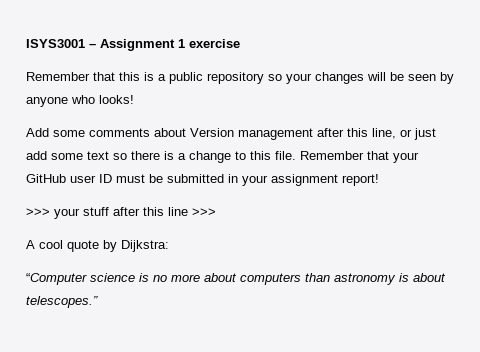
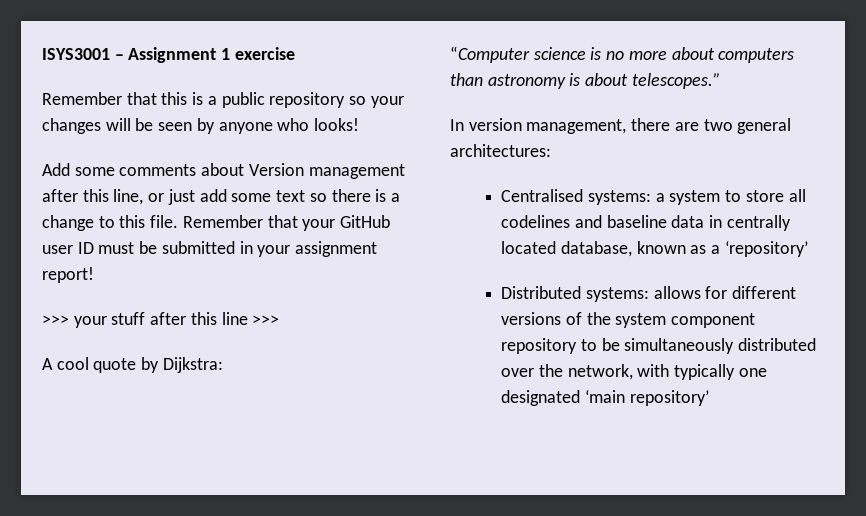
+ In version management, there are two general architectures:
+ Centralised systems: a system to store all codelines and baseline data in centrally located database, known as a ‘repository’
+ Distributed systems: allows for different versions of the system component repository to be simultaneously distributed over the network, with typically one designated ‘main repository’

